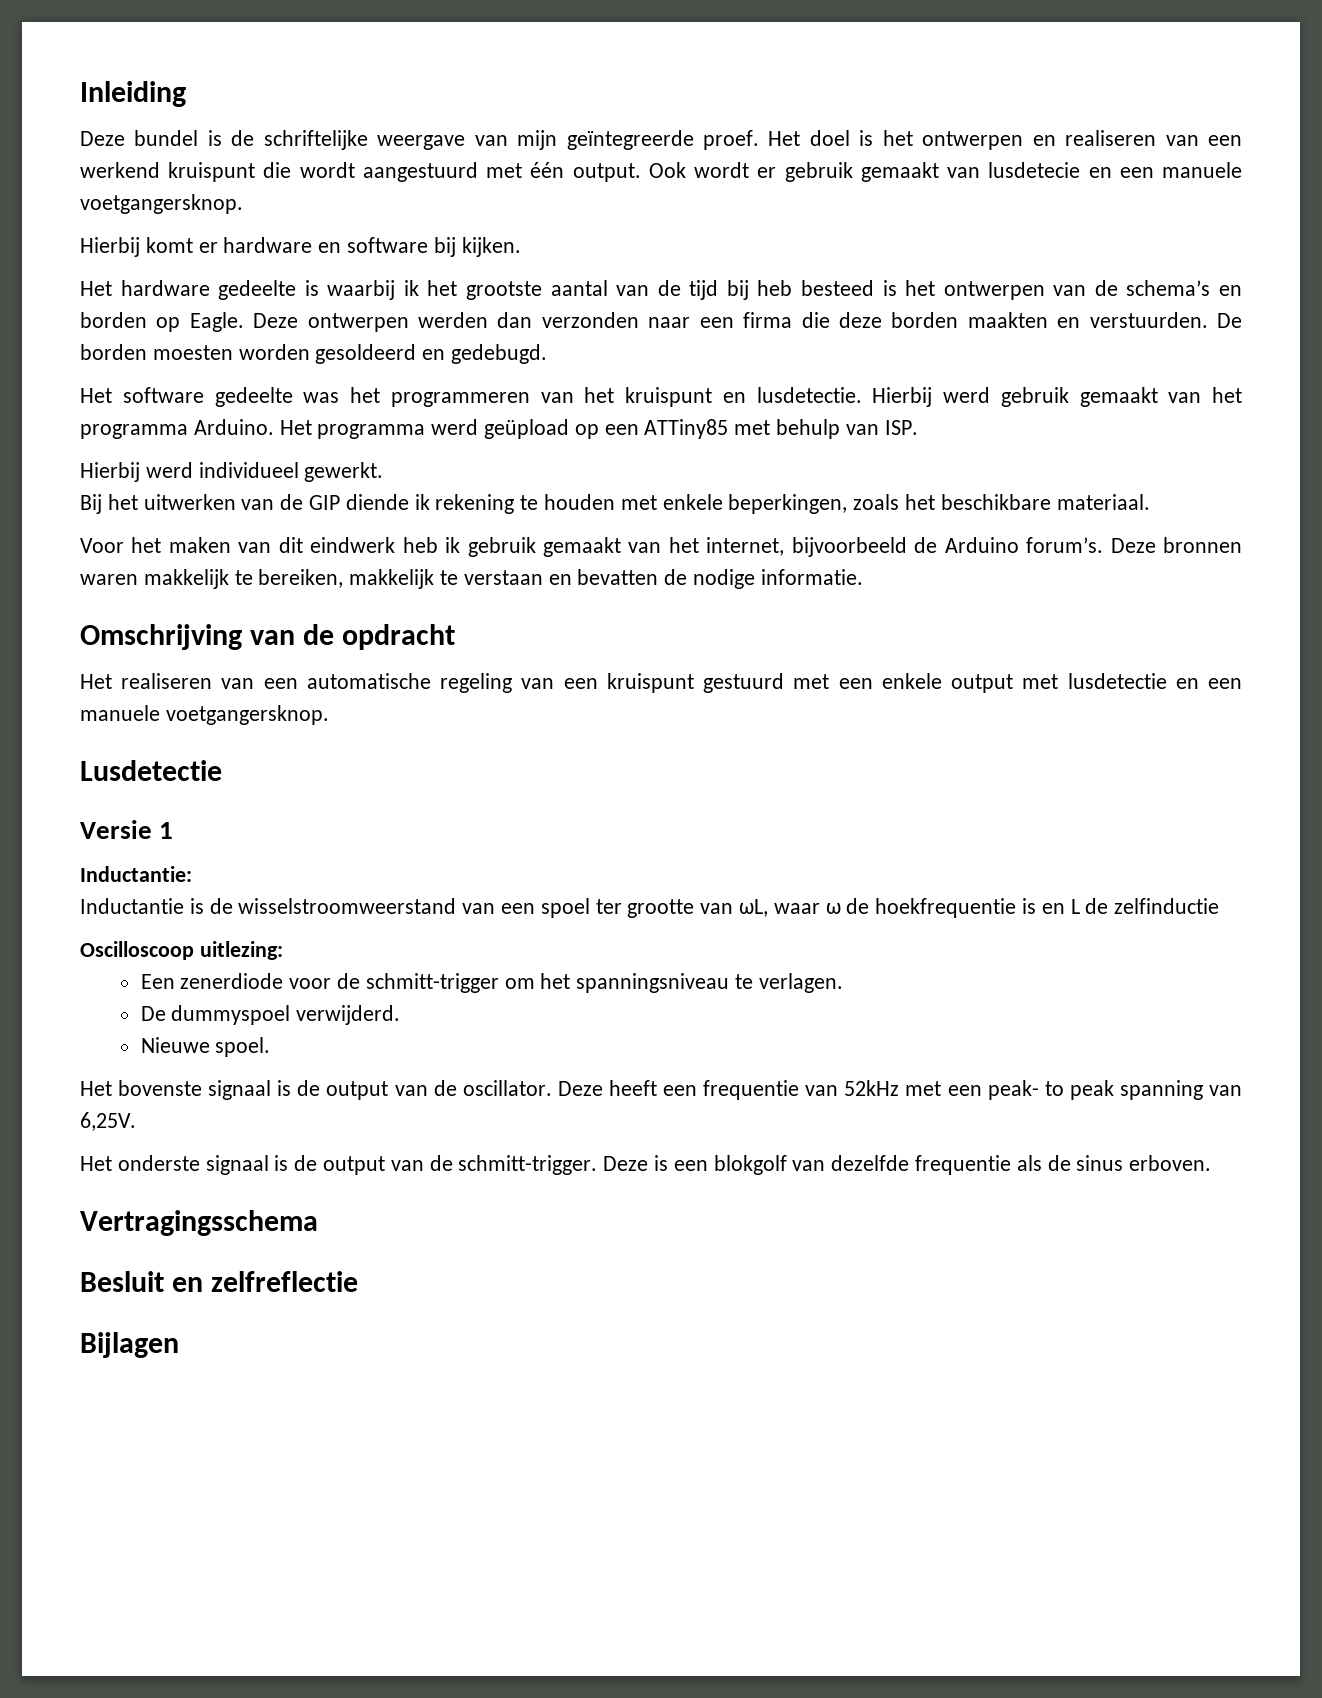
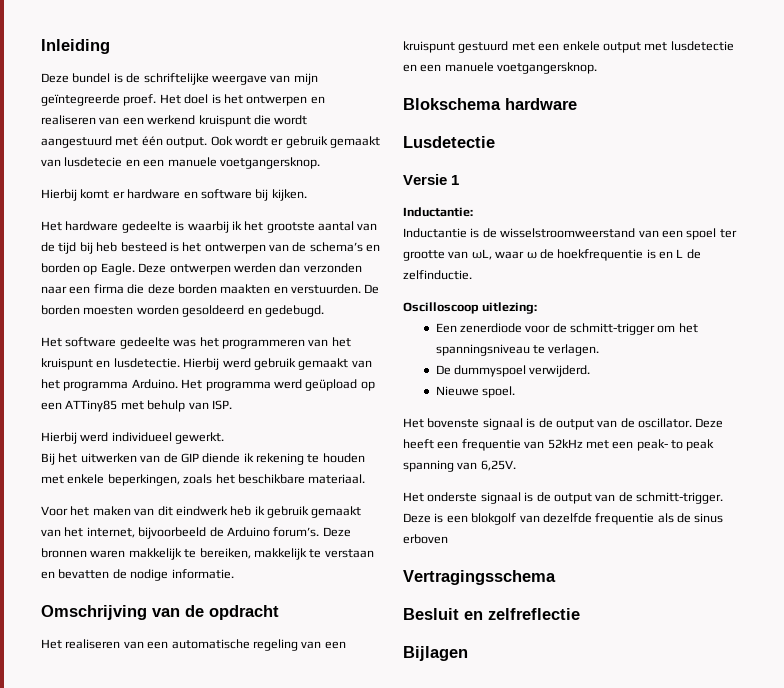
+ Blokschema hardware
- Inductantie is de wisselstroomweerstand van een spoel ter grootte van ωL, waar ω de hoekfrequentie is en L de zelfinductie
+ Inductantie is de wisselstroomweerstand van een spoel ter grootte van ωL, waar ω de hoekfrequentie is en L de zelfinductie.
- Deze is een blokgolf van dezelfde frequentie als de sinus erboven.
+ Deze is een blokgolf van dezelfde frequentie als de sinus erboven

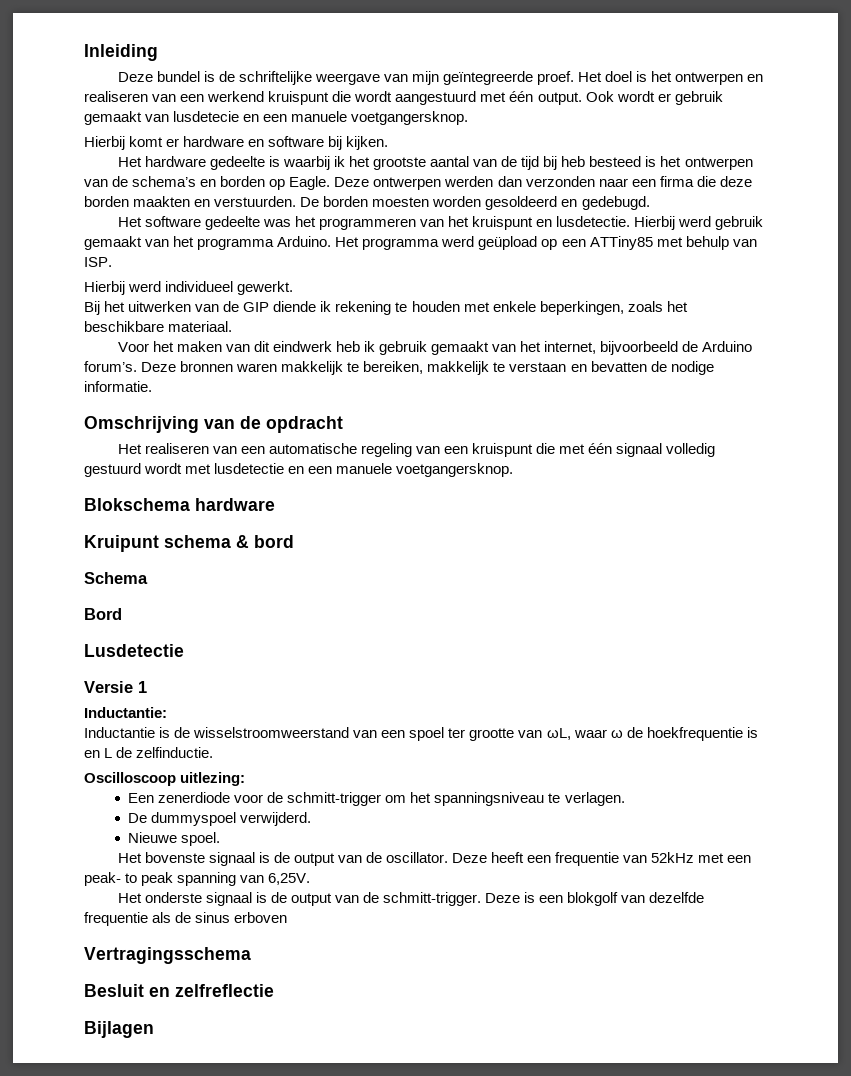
- Het realiseren van een automatische regeling van een kruispunt gestuurd met een enkele output met lusdetectie en een manuele voetgangersknop.
+ Het realiseren van een automatische regeling van een kruispunt die met één signaal volledig gestuurd wordt met lusdetectie en een manuele voetgangersknop.
+ Kruipunt schema & bord
+ Schema
+ Bord

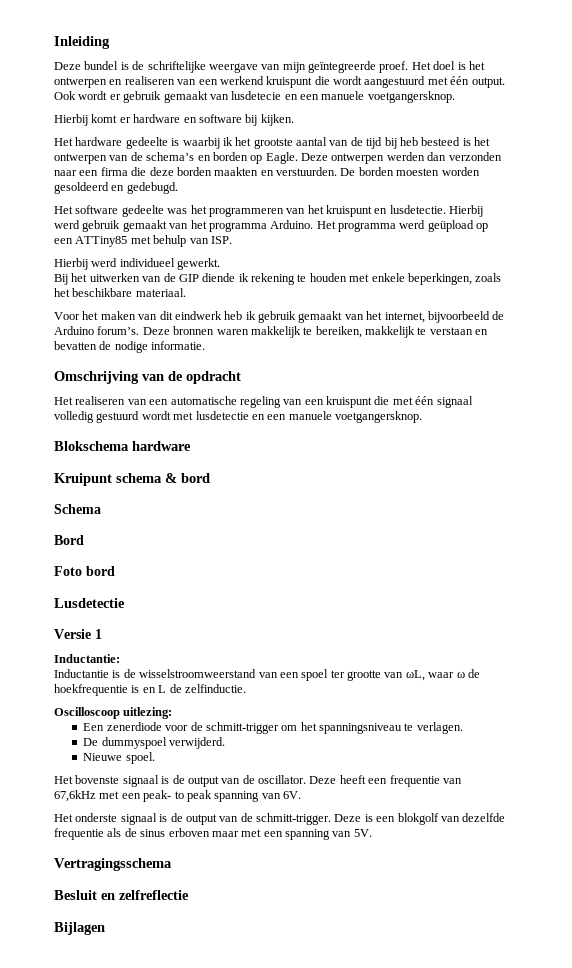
+ Foto bord
- Deze heeft een frequentie van 52kHz met een peak- to peak spanning van 6,25V.
+ Deze heeft een frequentie van 67,6kHz met een peak- to peak spanning van 6V.
- Deze is een blokgolf van dezelfde frequentie als de sinus erboven
+ Deze is een blokgolf van dezelfde frequentie als de sinus erboven maar met een spanning van 5V.

